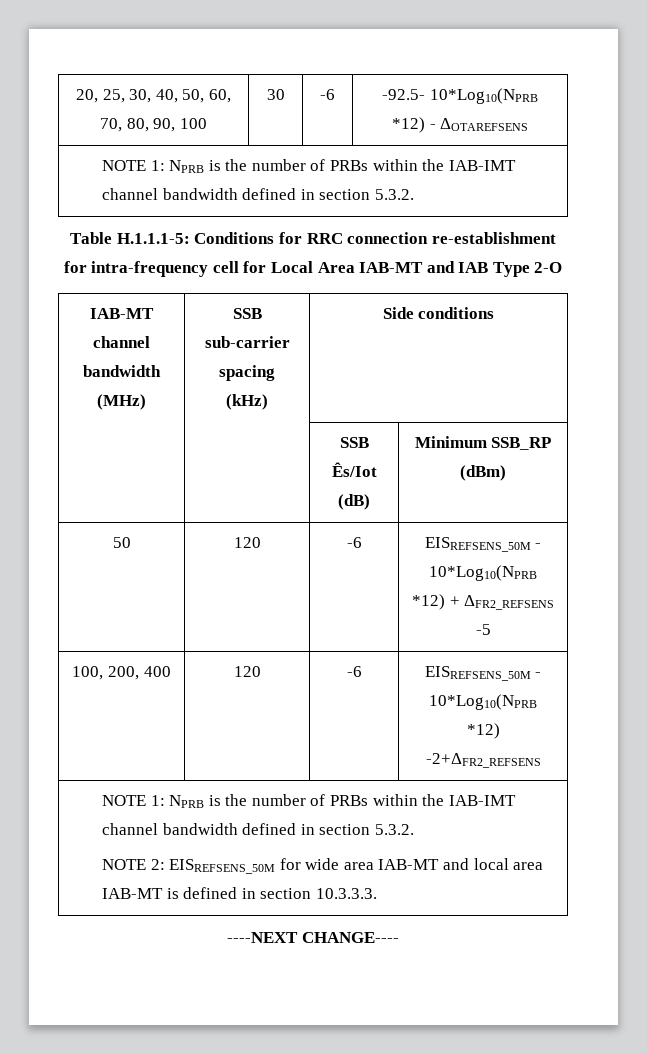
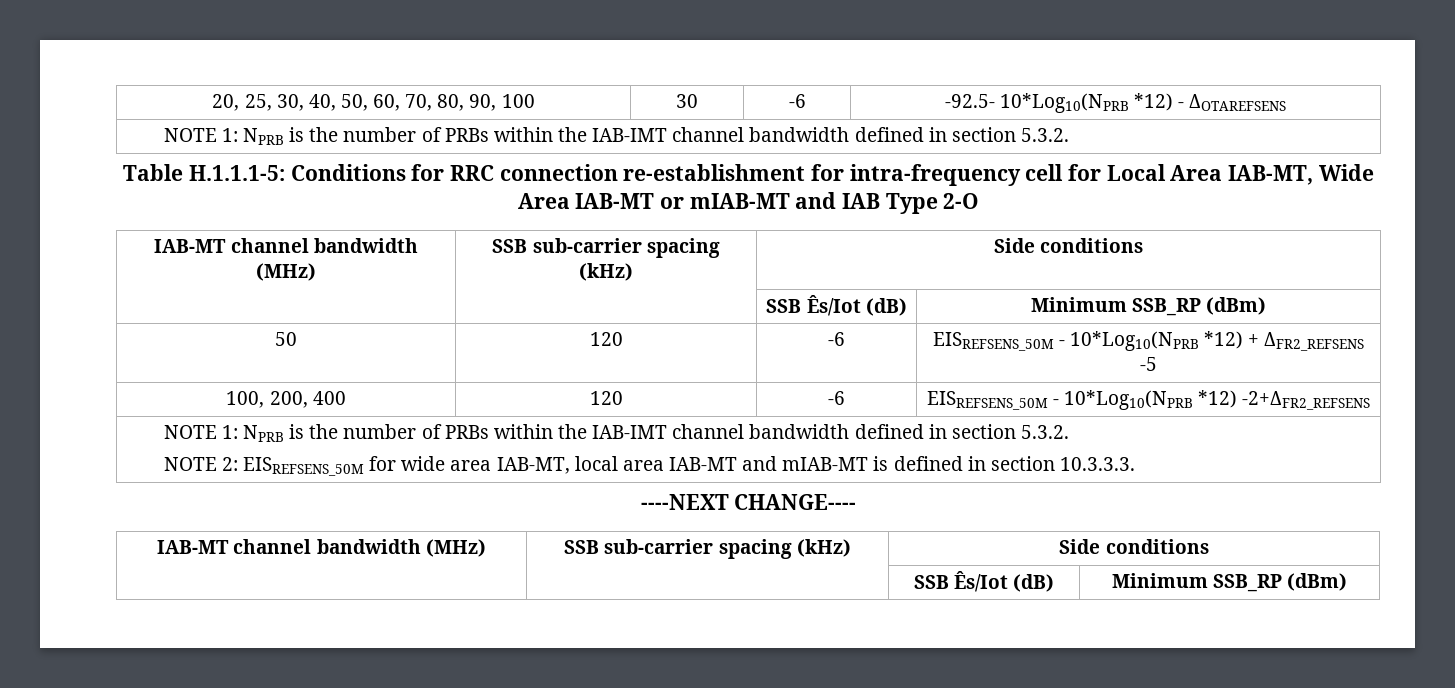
- Table H.1.1.1-5: Conditions for RRC connection re-establishment for intra-frequency cell for Local Area IAB-MT and IAB Type 2-O
+ Table H.1.1.1-5: Conditions for RRC connection re-establishment for intra-frequency cell for Local Area IAB-MT, Wide Area IAB-MT or mIAB-MT and IAB Type 2-O
  100, 200, 400 | 120 | -6 | EISREFSENS_50M - 10*Log10(NPRB *12) -2+ΔFR2_REFSENS
  NOTE 1: NPRB is the number of PRBs within the IAB-IMT channel bandwidth defined in section 5.3.2.
- NOTE 2: EISREFSENS_50M for wide area IAB-MT and local area IAB-MT is defined in section 10.3.3.3.
+ NOTE 2: EISREFSENS_50M for wide area IAB-MT, local area IAB-MT and mIAB-MT is defined in section 10.3.3.3.
  ----NEXT CHANGE----
+ IAB-MT channel bandwidth (MHz) | SSB sub-carrier spacing (kHz) | Side conditions
+ | | SSB Ês/Iot (dB) | Minimum SSB_RP (dBm)

